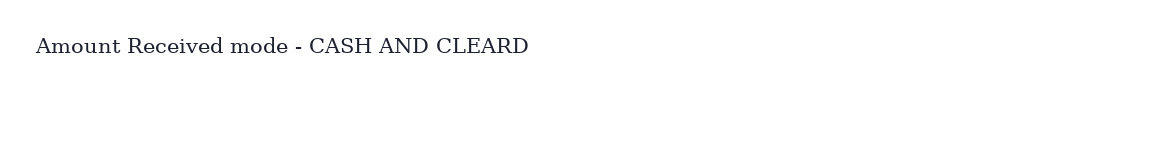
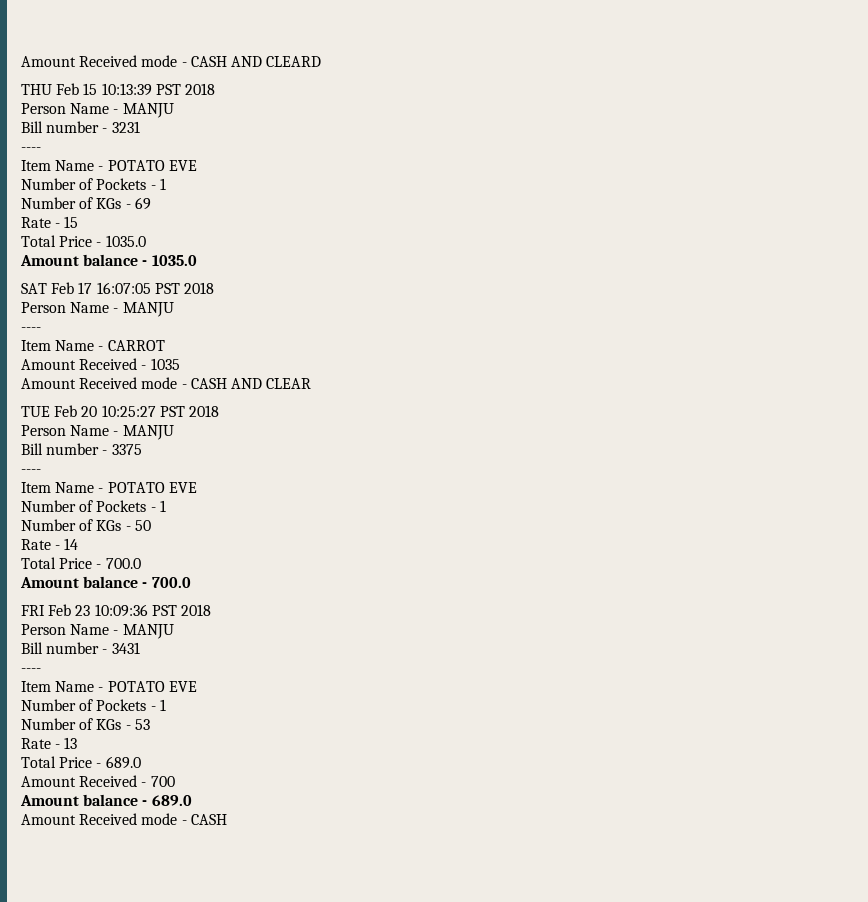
+ THU Feb 15 10:13:39 PST 2018
+ Person Name - MANJU
+ Bill number - 3231
+ ----
+ Item Name - POTATO EVE
+ Number of Pockets - 1
+ Number of KGs - 69
+ Rate - 15
+ Total Price - 1035.0
+ Amount balance - 1035.0
+ SAT Feb 17 16:07:05 PST 2018
+ Person Name - MANJU
+ ----
+ Item Name - CARROT
+ Amount Received - 1035
+ Amount Received mode - CASH AND CLEAR
+ TUE Feb 20 10:25:27 PST 2018
+ Person Name - MANJU
+ Bill number - 3375
+ ----
+ Item Name - POTATO EVE
+ Number of Pockets - 1
+ Number of KGs - 50
+ Rate - 14
+ Total Price - 700.0
+ Amount balance - 700.0
+ FRI Feb 23 10:09:36 PST 2018
+ Person Name - MANJU
+ Bill number - 3431
+ ----
+ Item Name - POTATO EVE
+ Number of Pockets - 1
+ Number of KGs - 53
+ Rate - 13
+ Total Price - 689.0
+ Amount Received - 700
+ Amount balance - 689.0
+ Amount Received mode - CASH

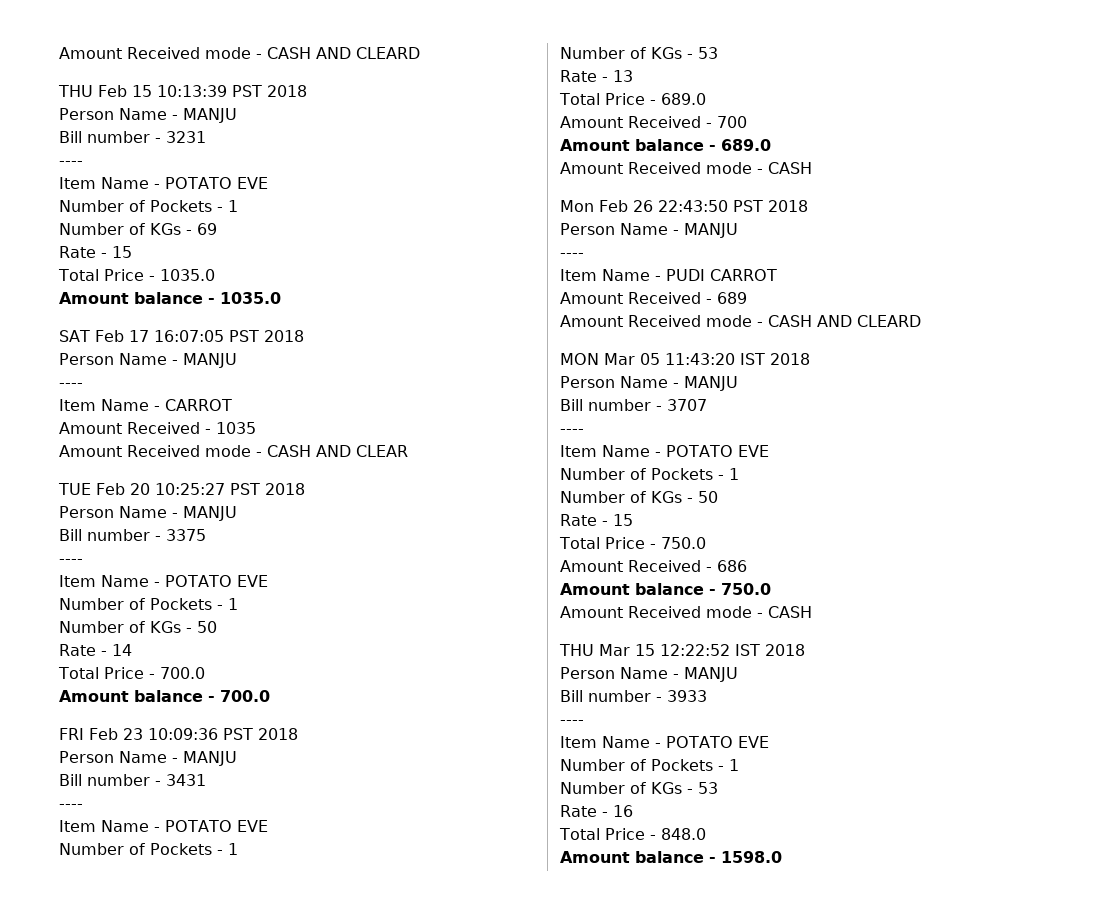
+ Mon Feb 26 22:43:50 PST 2018
+ Person Name - MANJU
+ ----
+ Item Name - PUDI CARROT
+ Amount Received - 689
+ Amount Received mode - CASH AND CLEARD
+ MON Mar 05 11:43:20 IST 2018
+ Person Name - MANJU
+ Bill number - 3707
+ ----
+ Item Name - POTATO EVE
+ Number of Pockets - 1
+ Number of KGs - 50
+ Rate - 15
+ Total Price - 750.0
+ Amount Received - 686
+ Amount balance - 750.0
+ Amount Received mode - CASH
+ THU Mar 15 12:22:52 IST 2018
+ Person Name - MANJU
+ Bill number - 3933
+ ----
+ Item Name - POTATO EVE
+ Number of Pockets - 1
+ Number of KGs - 53
+ Rate - 16
+ Total Price - 848.0
+ Amount balance - 1598.0

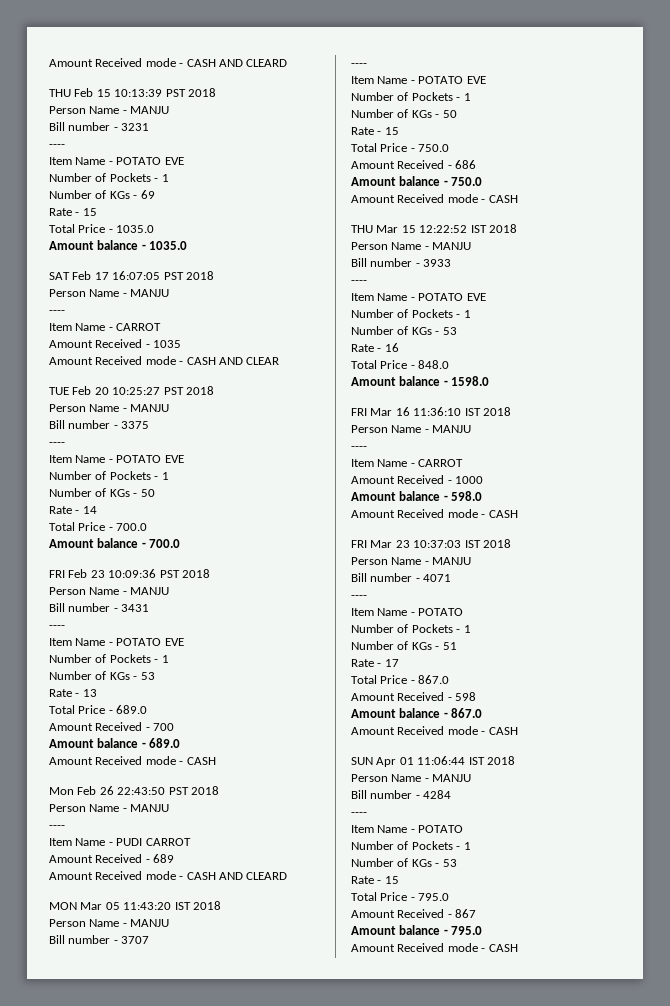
+ FRI Mar 16 11:36:10 IST 2018
+ Person Name - MANJU
+ ----
+ Item Name - CARROT
+ Amount Received - 1000
+ Amount balance - 598.0
+ Amount Received mode - CASH
+ FRI Mar 23 10:37:03 IST 2018
+ Person Name - MANJU
+ Bill number - 4071
+ ----
+ Item Name - POTATO
+ Number of Pockets - 1
+ Number of KGs - 51
+ Rate - 17
+ Total Price - 867.0
+ Amount Received - 598
+ Amount balance - 867.0
+ Amount Received mode - CASH
+ SUN Apr 01 11:06:44 IST 2018
+ Person Name - MANJU
+ Bill number - 4284
+ ----
+ Item Name - POTATO
+ Number of Pockets - 1
+ Number of KGs - 53
+ Rate - 15
+ Total Price - 795.0
+ Amount Received - 867
+ Amount balance - 795.0
+ Amount Received mode - CASH

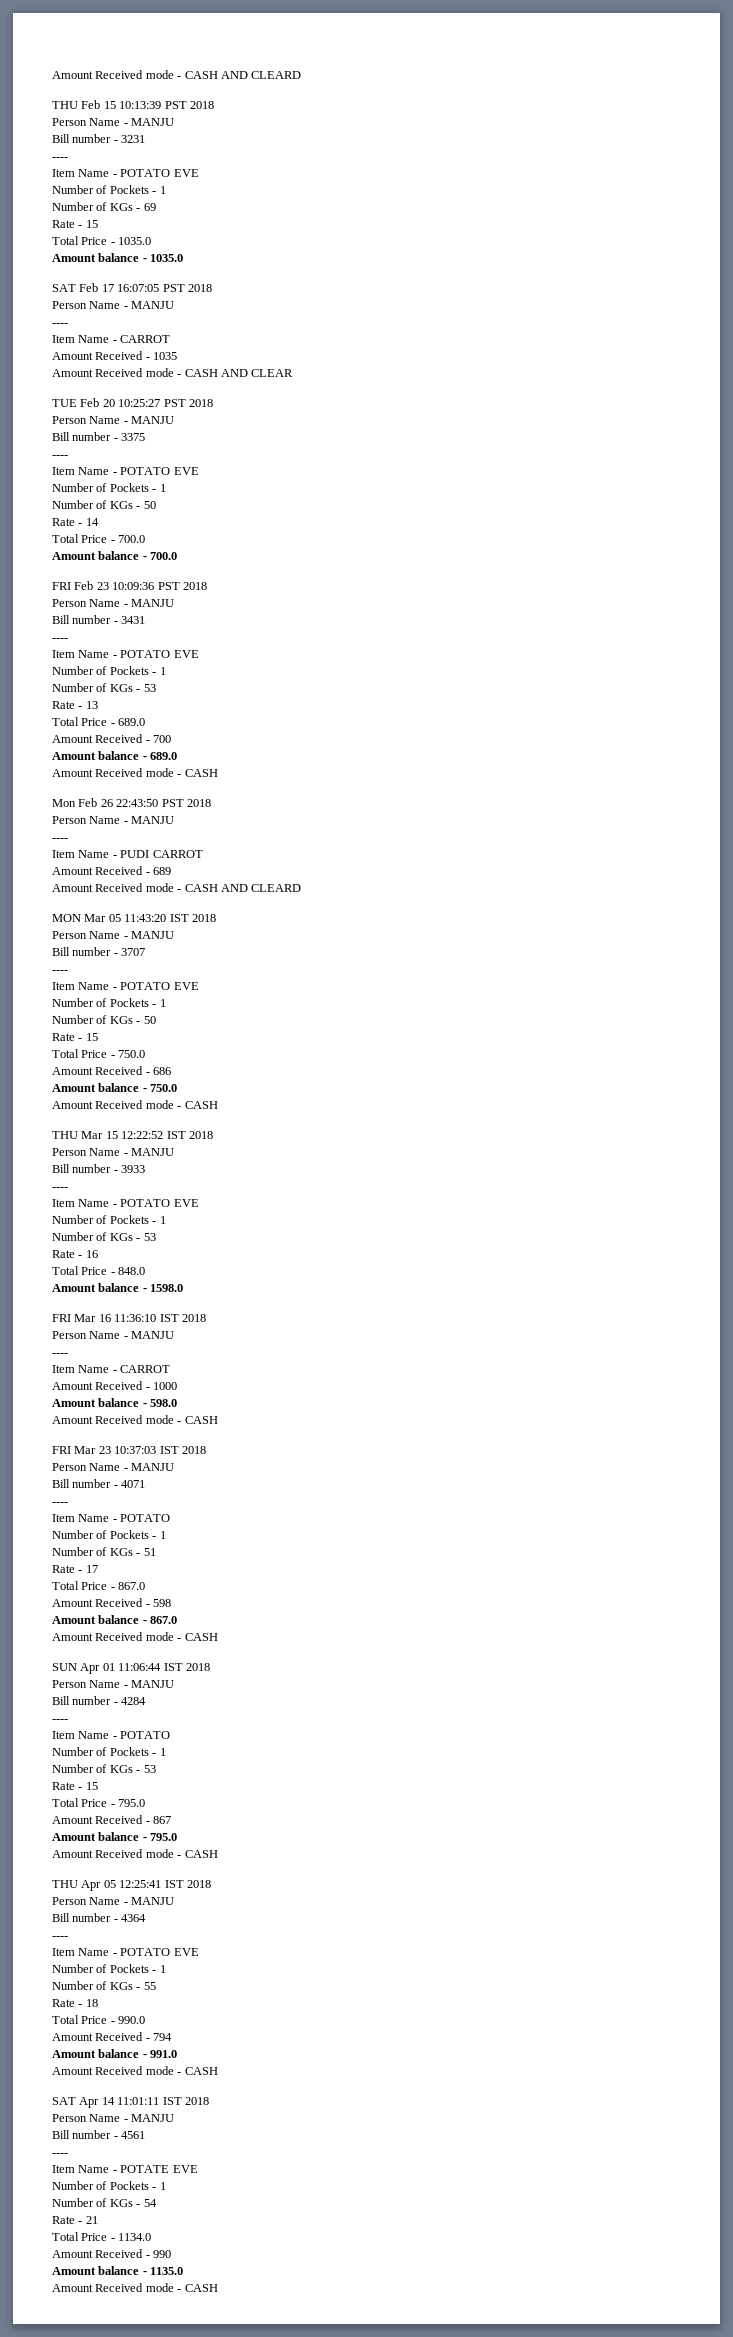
+ THU Apr 05 12:25:41 IST 2018
+ Person Name - MANJU
+ Bill number - 4364
+ ----
+ Item Name - POTATO EVE
+ Number of Pockets - 1
+ Number of KGs - 55
+ Rate - 18
+ Total Price - 990.0
+ Amount Received - 794
+ Amount balance - 991.0
+ Amount Received mode - CASH
+ SAT Apr 14 11:01:11 IST 2018
+ Person Name - MANJU
+ Bill number - 4561
+ ----
+ Item Name - POTATE EVE
+ Number of Pockets - 1
+ Number of KGs - 54
+ Rate - 21
+ Total Price - 1134.0
+ Amount Received - 990
+ Amount balance - 1135.0
+ Amount Received mode - CASH

